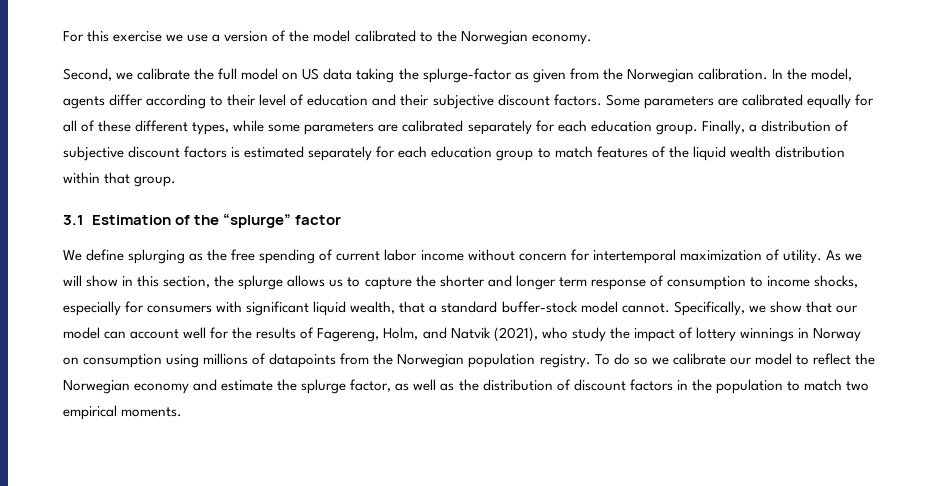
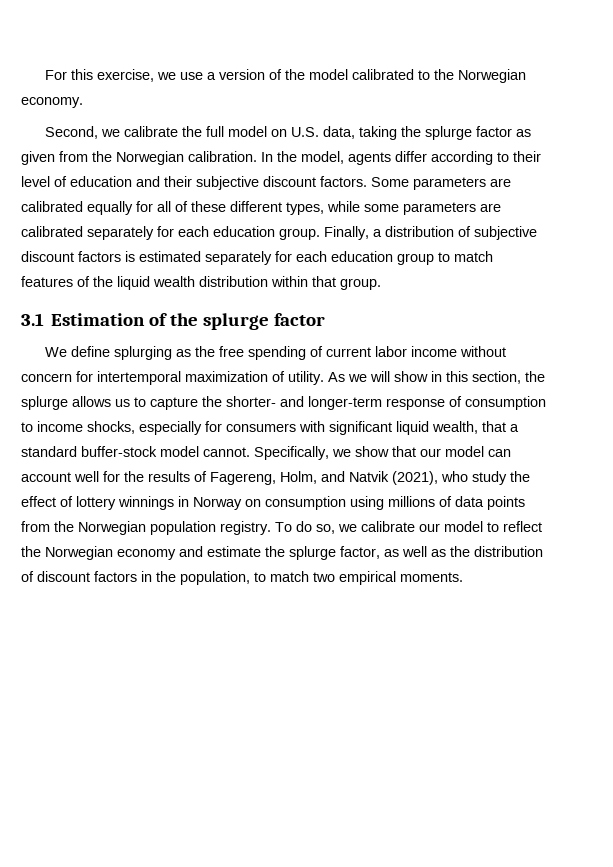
- For this exercise we use a version of the model calibrated to the Norwegian economy.
+ For this exercise, we use a version of the model calibrated to the Norwegian economy.
- Second, we calibrate the full model on US data taking the splurge-factor as given from the Norwegian calibration.
+ Second, we calibrate the full model on U.S. data, taking the splurge factor as given from the Norwegian calibration.
- 3.1 Estimation of the “splurge” factor
+ 3.1 Estimation of the splurge factor
- As we will show in this section, the splurge allows us to capture the shorter and longer term response of consumption to income shocks, especially for consumers with significant liquid wealth, that a standard buffer-stock model cannot.
+ As we will show in this section, the splurge allows us to capture the shorter- and longer-term response of consumption to income shocks, especially for consumers with significant liquid wealth, that a standard buffer-stock model cannot.
- Specifically, we show that our model can account well for the results of Fagereng, Holm, and Natvik (2021), who study the impact of lottery winnings in Norway on consumption using millions of datapoints from the Norwegian population registry.
+ Specifically, we show that our model can account well for the results of Fagereng, Holm, and Natvik (2021), who study the effect of lottery winnings in Norway on consumption using millions of data points from the Norwegian population registry.
- To do so we calibrate our model to reflect the Norwegian economy and estimate the splurge factor, as well as the distribution of discount factors in the population to match two empirical moments.
+ To do so, we calibrate our model to reflect the Norwegian economy and estimate the splurge factor, as well as the distribution of discount factors in the population, to match two empirical moments.

